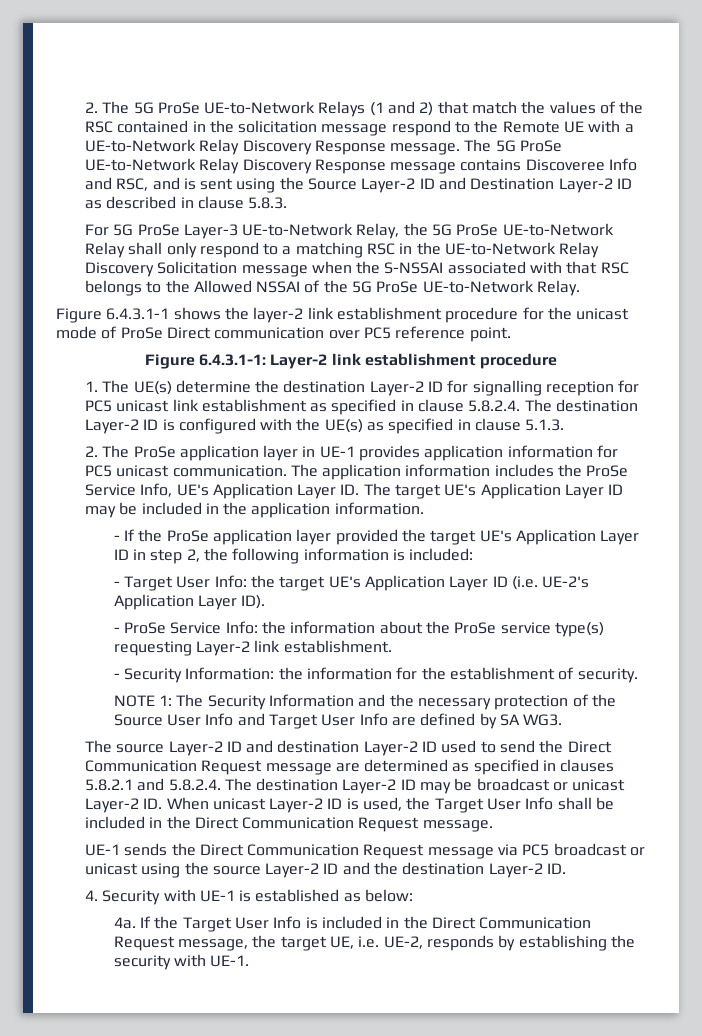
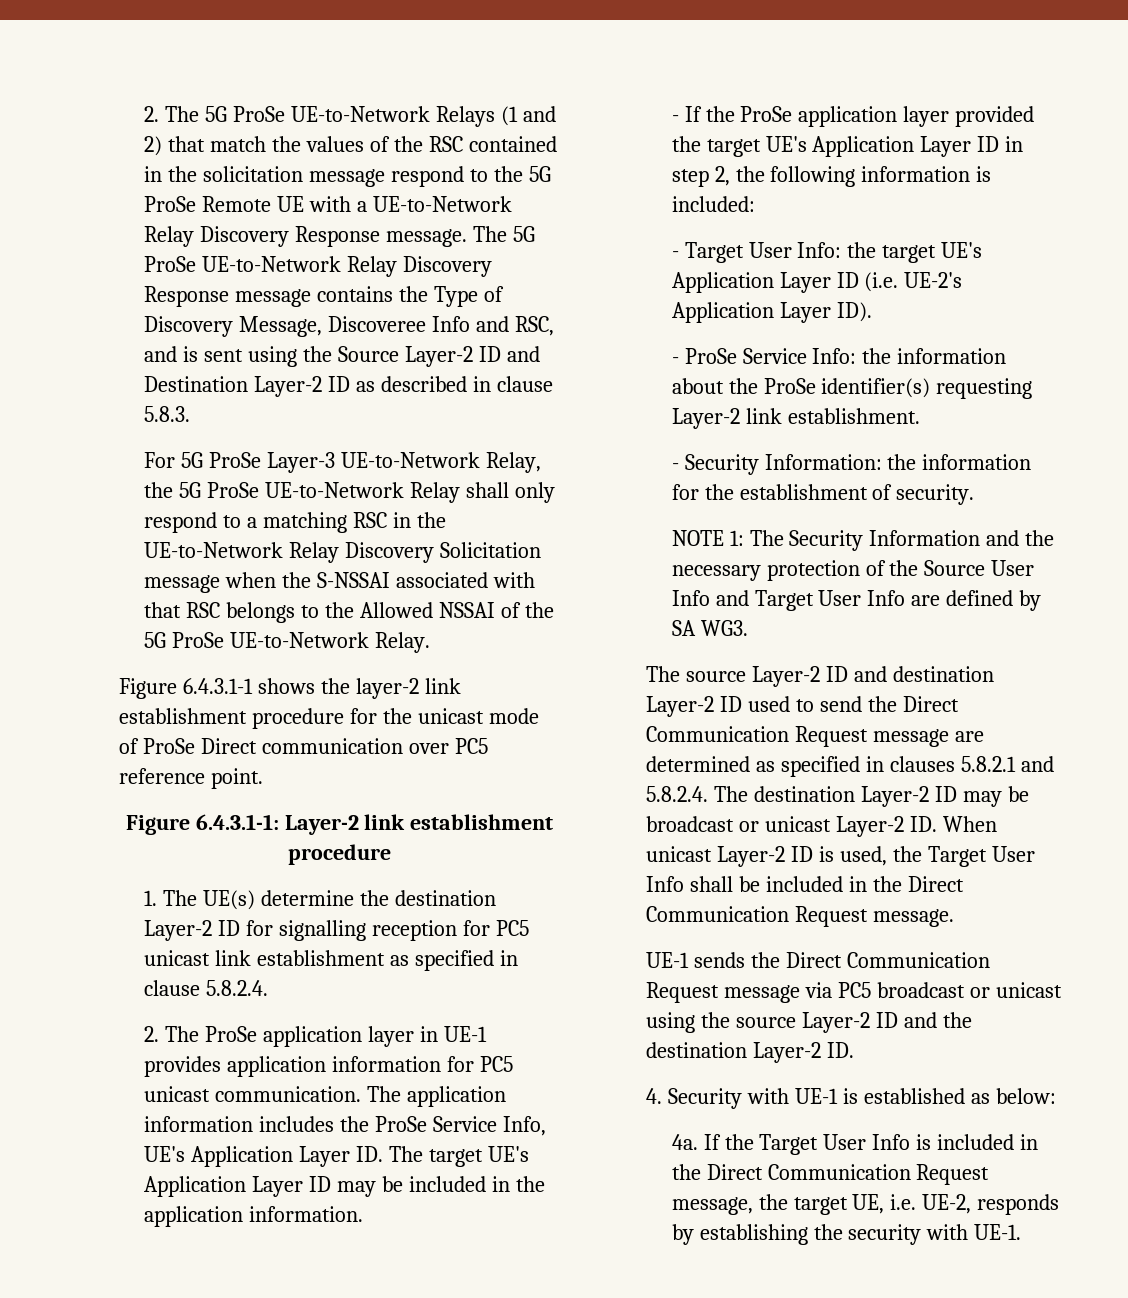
- 2. The 5G ProSe UE-to-Network Relays (1 and 2) that match the values of the RSC contained in the solicitation message respond to the Remote UE with a UE-to-Network Relay Discovery Response message.
+ 2. The 5G ProSe UE-to-Network Relays (1 and 2) that match the values of the RSC contained in the solicitation message respond to the 5G ProSe Remote UE with a UE-to-Network Relay Discovery Response message.
- The 5G ProSe UE-to-Network Relay Discovery Response message contains Discoveree Info and RSC, and is sent using the Source Layer-2 ID and Destination Layer-2 ID as described in clause 5.8.3.
+ The 5G ProSe UE-to-Network Relay Discovery Response message contains the Type of Discovery Message, Discoveree Info and RSC, and is sent using the Source Layer-2 ID and Destination Layer-2 ID as described in clause 5.8.3.
- 1. The UE(s) determine the destination Layer-2 ID for signalling reception for PC5 unicast link establishment as specified in clause 5.8.2.4. The destination Layer-2 ID is configured with the UE(s) as specified in clause 5.1.3.
+ 1. The UE(s) determine the destination Layer-2 ID for signalling reception for PC5 unicast link establishment as specified in clause 5.8.2.4.
- - ProSe Service Info: the information about the ProSe service type(s) requesting Layer-2 link establishment.
+ - ProSe Service Info: the information about the ProSe identifier(s) requesting Layer-2 link establishment.

